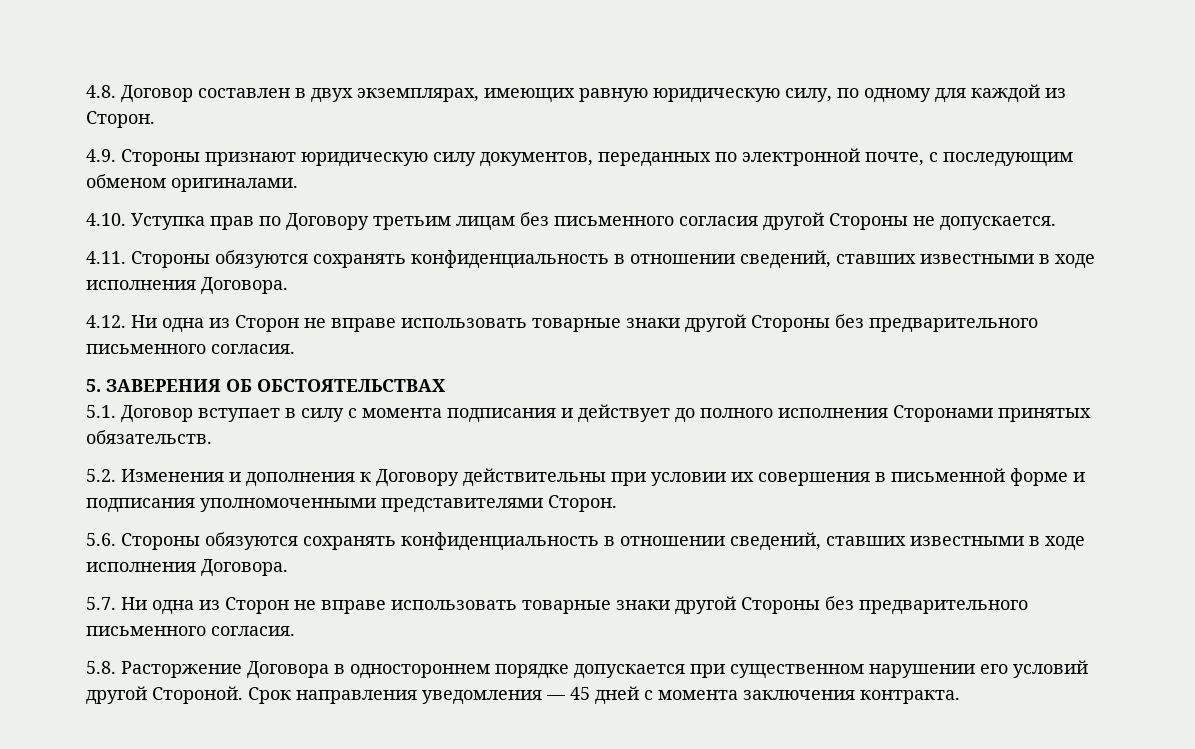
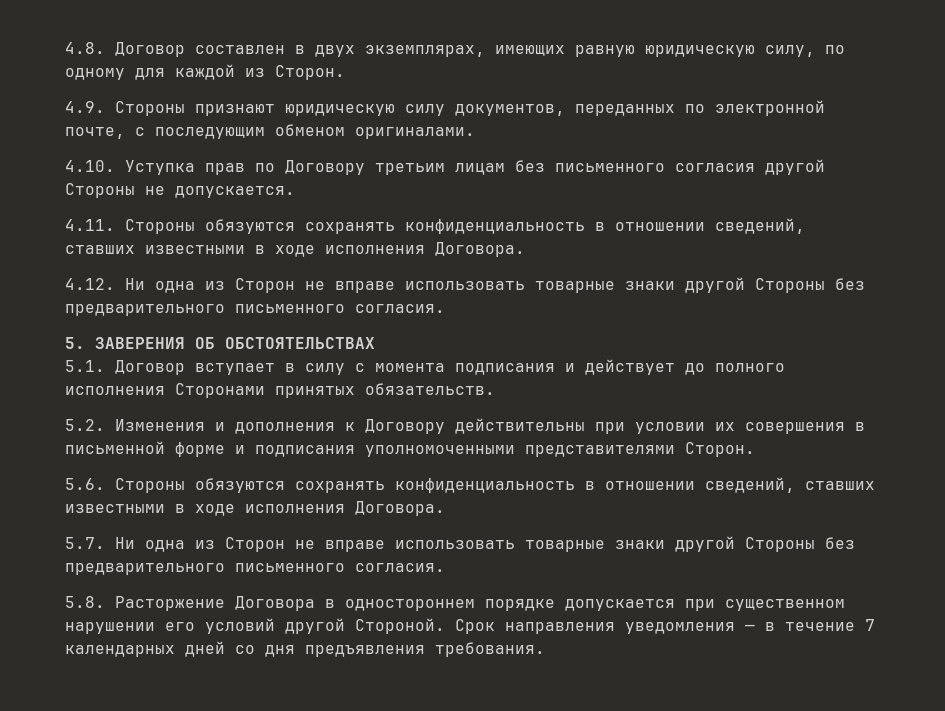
- Срок направления уведомления — 45 дней с момента заключения контракта.
+ Срок направления уведомления — в течение 7 календарных дней со дня предъявления требования.

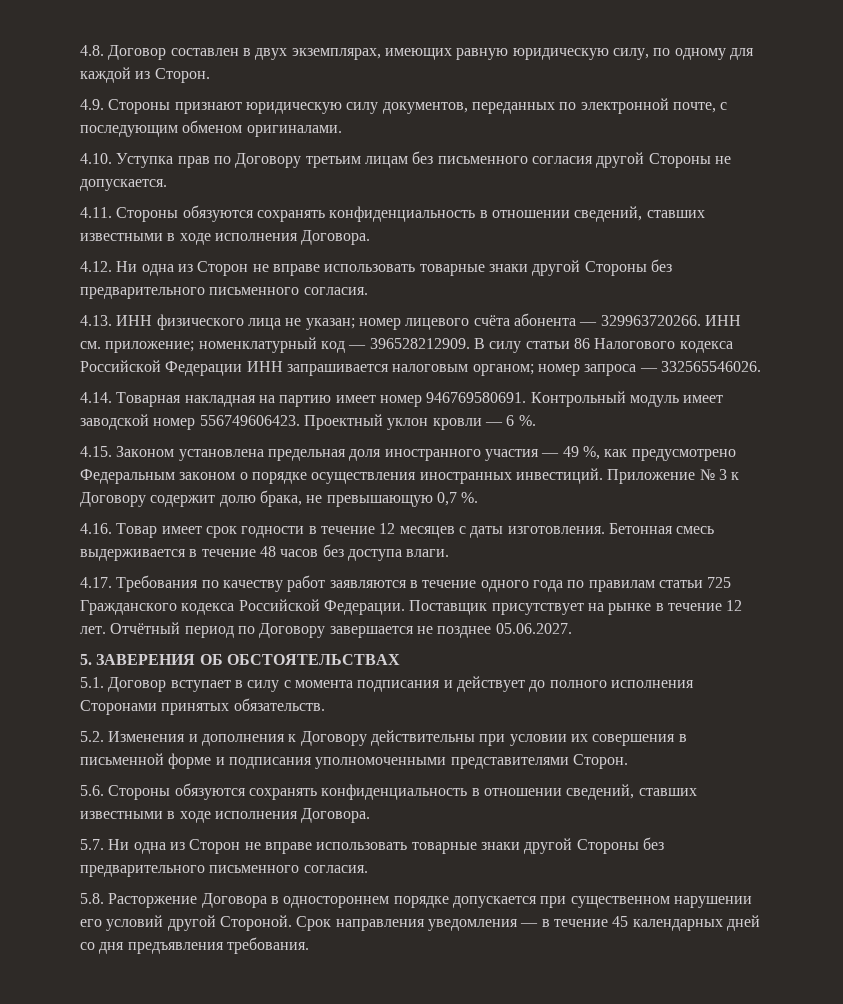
+ 4.13. ИНН физического лица не указан; номер лицевого счёта абонента — 329963720266. ИНН см. приложение; номенклатурный код — 396528212909. В силу статьи 86 Налогового кодекса Российской Федерации ИНН запрашивается налоговым органом; номер запроса — 332565546026.
+ 4.14. Товарная накладная на партию имеет номер 946769580691. Контрольный модуль имеет заводской номер 556749606423. Проектный уклон кровли — 6 %.
+ 4.15. Законом установлена предельная доля иностранного участия — 49 %, как предусмотрено Федеральным законом о порядке осуществления иностранных инвестиций. Приложение № 3 к Договору содержит долю брака, не превышающую 0,7 %.
+ 4.16. Товар имеет срок годности в течение 12 месяцев с даты изготовления. Бетонная смесь выдерживается в течение 48 часов без доступа влаги.
+ 4.17. Требования по качеству работ заявляются в течение одного года по правилам статьи 725 Гражданского кодекса Российской Федерации. Поставщик присутствует на рынке в течение 12 лет. Отчётный период по Договору завершается не позднее 05.06.2027.
- Срок направления уведомления — в течение 7 календарных дней со дня предъявления требования.
+ Срок направления уведомления — в течение 45 календарных дней со дня предъявления требования.

